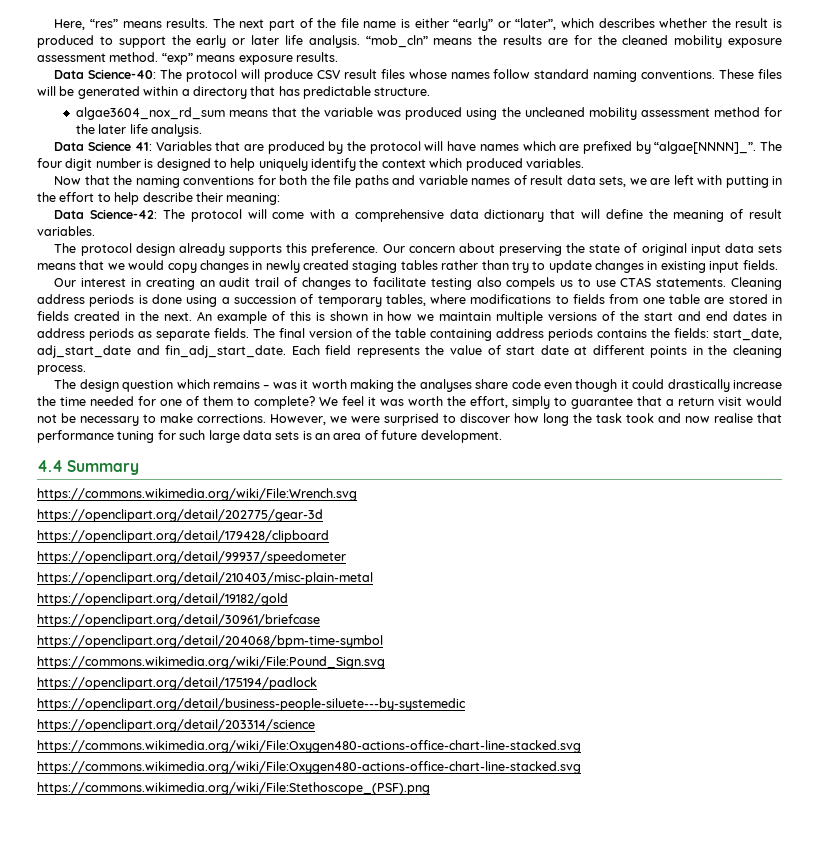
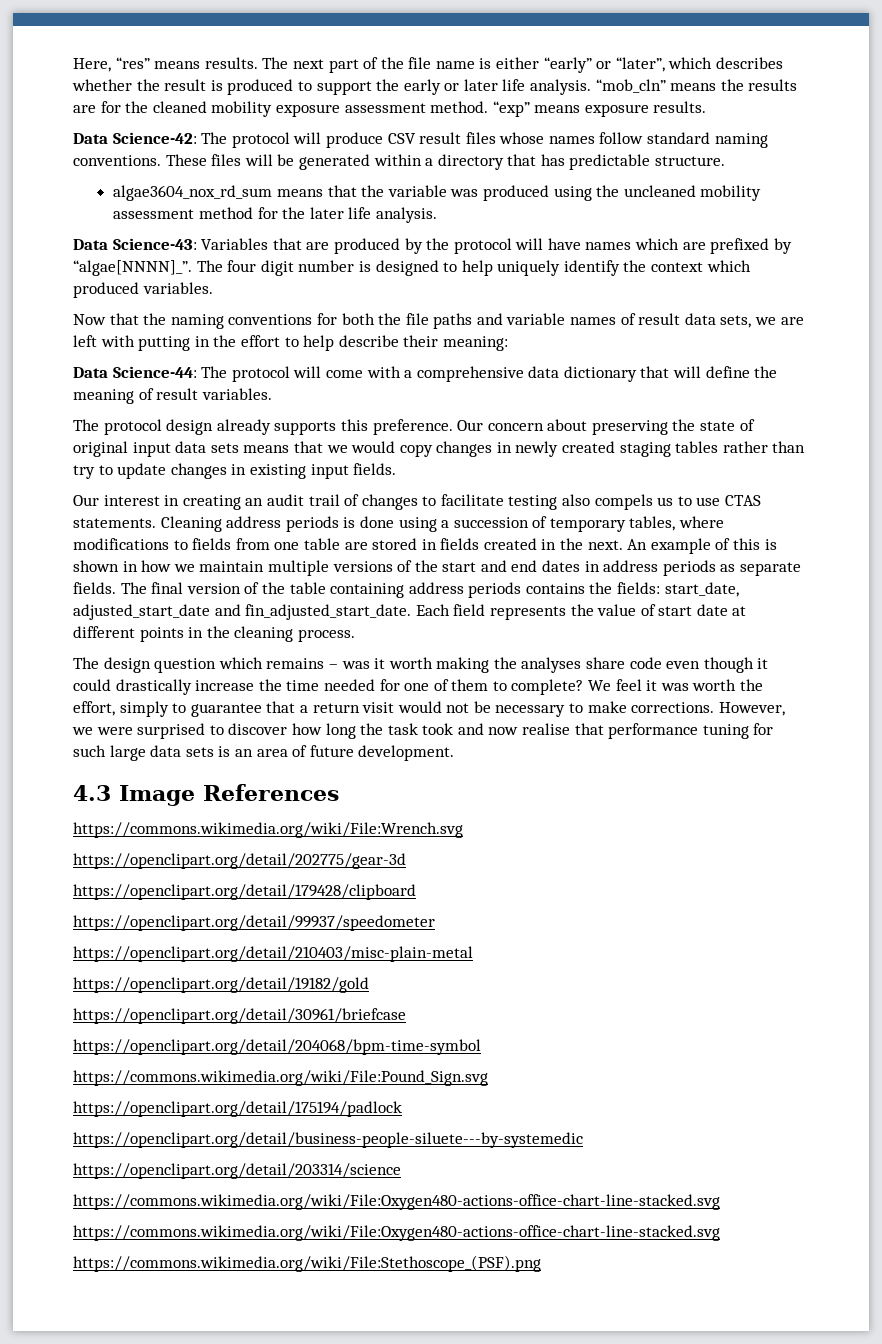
- Data Science-40: The protocol will produce CSV result files whose names follow standard naming conventions.
+ Data Science-42: The protocol will produce CSV result files whose names follow standard naming conventions.
- Data Science 41: Variables that are produced by the protocol will have names which are prefixed by “algae[NNNN]_”.
+ Data Science-43: Variables that are produced by the protocol will have names which are prefixed by “algae[NNNN]_”.
- Data Science-42: The protocol will come with a comprehensive data dictionary that will define the meaning of result variables.
+ Data Science-44: The protocol will come with a comprehensive data dictionary that will define the meaning of result variables.
- The final version of the table containing address periods contains the fields: start_date, adj_start_date and fin_adj_start_date.
+ The final version of the table containing address periods contains the fields: start_date, adjusted_start_date and fin_adjusted_start_date.
- 4.4 Summary
+ 4.3 Image References

